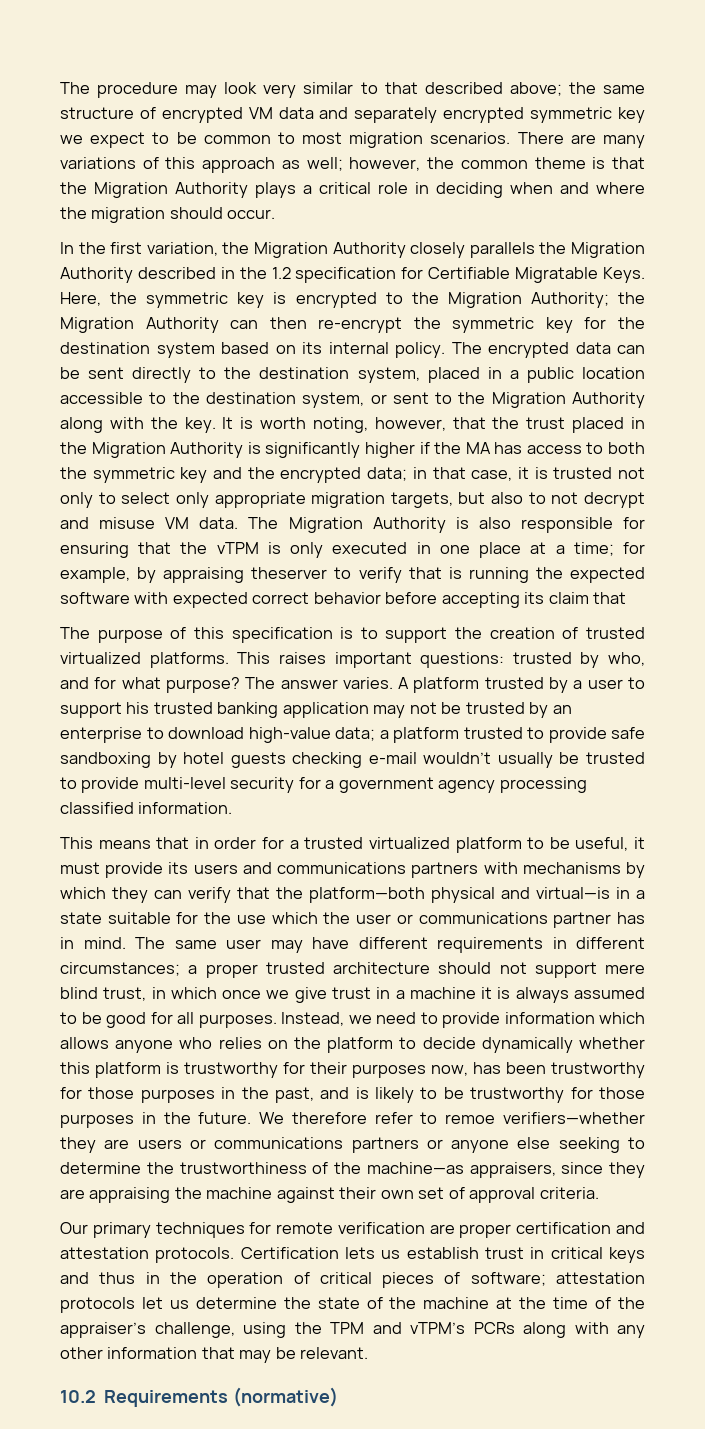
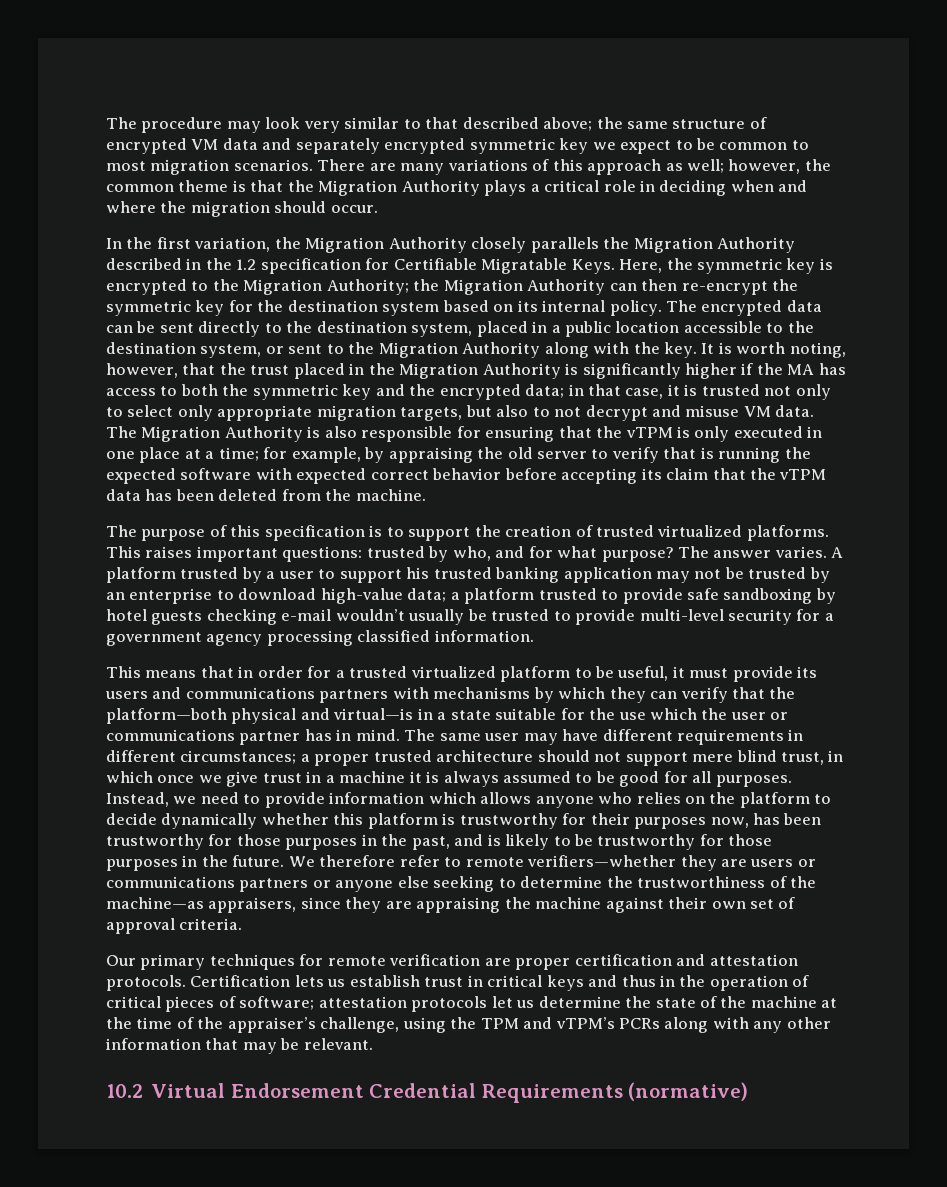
- The Migration Authority is also responsible for ensuring that the vTPM is only executed in one place at a time; for example, by appraising theserver to verify that is running the expected software with expected correct behavior before accepting its claim that
+ The Migration Authority is also responsible for ensuring that the vTPM is only executed in one place at a time; for example, by appraising the old server to verify that is running the expected software with expected correct behavior before accepting its claim that the vTPM data has been deleted from the machine.
- We therefore refer to remoe verifiers—whether they are users or communications partners or anyone else seeking to determine the trustworthiness of the machine—as appraisers, since they are appraising the machine against their own set of approval criteria.
+ We therefore refer to remote verifiers—whether they are users or communications partners or anyone else seeking to determine the trustworthiness of the machine—as appraisers, since they are appraising the machine against their own set of approval criteria.
- 10.2 Requirements (normative)
+ 10.2 Virtual Endorsement Credential Requirements (normative)

